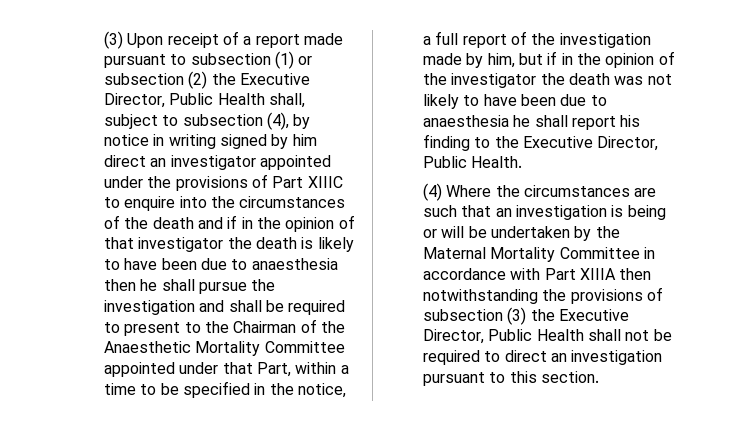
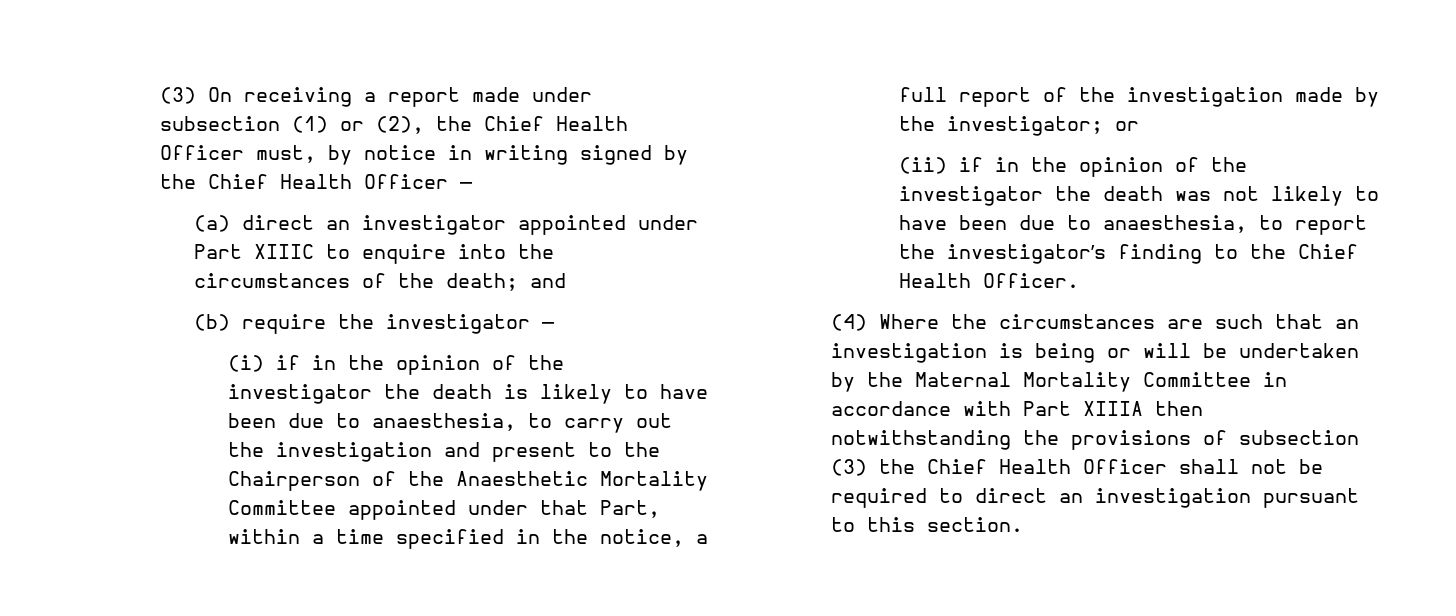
- (3) Upon receipt of a report made pursuant to subsection (1) or subsection (2) the Executive Director, Public Health shall, subject to subsection (4), by notice in writing signed by him direct an investigator appointed under the provisions of Part XIIIC to enquire into the circumstances of the death and if in the opinion of that investigator the death is likely to have been due to anaesthesia then he shall pursue the investigation and shall be required to present to the Chairman of the Anaesthetic Mortality Committee appointed under that Part, within a time to be specified in the notice, a full report of the investigation made by him, but if in the opinion of the investigator the death was not likely to have been due to anaesthesia he shall report his finding to the Executive Director, Public Health.
+ (3) On receiving a report made under subsection (1) or (2), the Chief Health Officer must, by notice in writing signed by the Chief Health Officer —
+ (a) direct an investigator appointed under Part XIIIC to enquire into the circumstances of the death; and
+ (b) require the investigator —
+ (i) if in the opinion of the investigator the death is likely to have been due to anaesthesia, to carry out the investigation and present to the Chairperson of the Anaesthetic Mortality Committee appointed under that Part, within a time specified in the notice, a full report of the investigation made by the investigator; or
+ (ii) if in the opinion of the investigator the death was not likely to have been due to anaesthesia, to report the investigator’s finding to the Chief Health Officer.
- (4) Where the circumstances are such that an investigation is being or will be undertaken by the Maternal Mortality Committee in accordance with Part XIIIA then notwithstanding the provisions of subsection (3) the Executive Director, Public Health shall not be required to direct an investigation pursuant to this section.
+ (4) Where the circumstances are such that an investigation is being or will be undertaken by the Maternal Mortality Committee in accordance with Part XIIIA then notwithstanding the provisions of subsection (3) the Chief Health Officer shall not be required to direct an investigation pursuant to this section.

